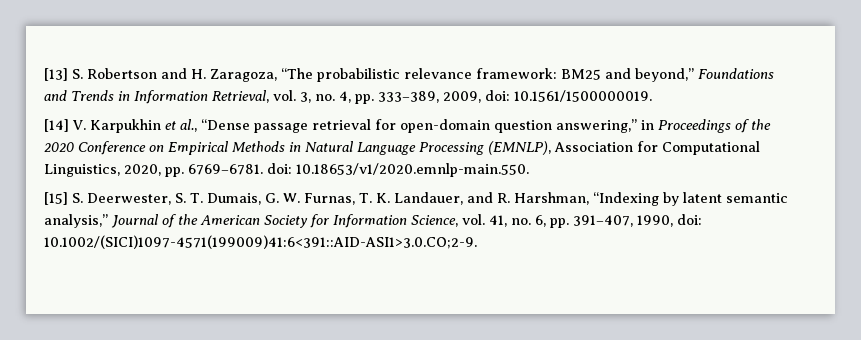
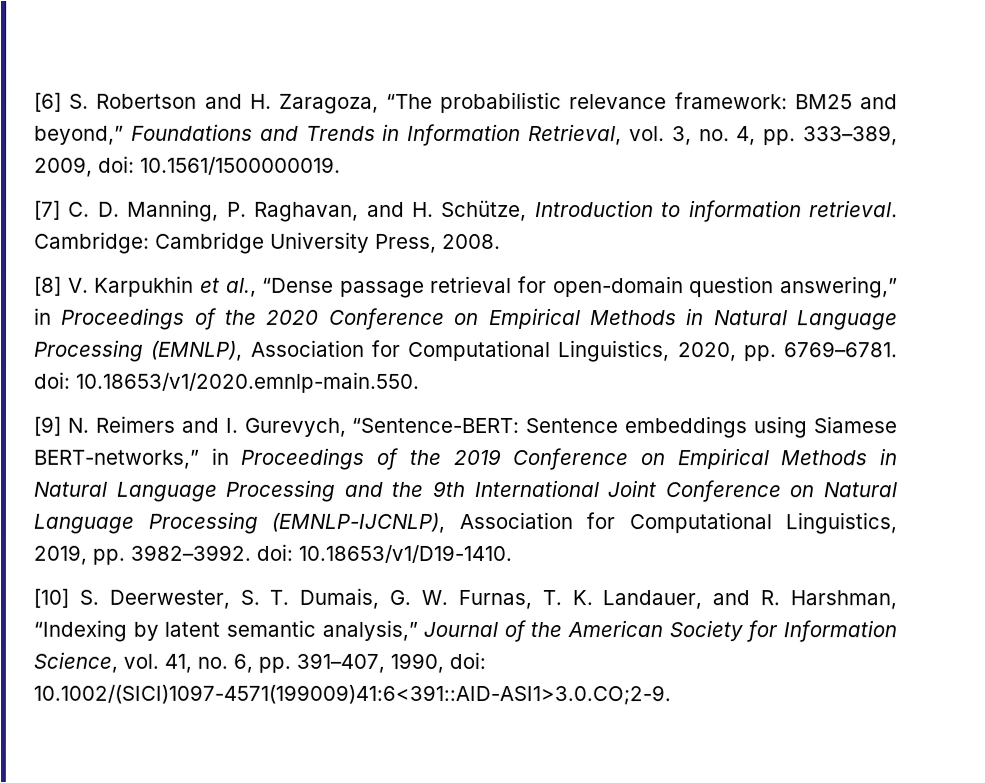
- [13] S. Robertson and H. Zaragoza, “The probabilistic relevance framework: BM25 and beyond,” Foundations and Trends in Information Retrieval, vol. 3, no. 4, pp. 333–389, 2009, doi: 10.1561/1500000019.
+ [6] S. Robertson and H. Zaragoza, “The probabilistic relevance framework: BM25 and beyond,” Foundations and Trends in Information Retrieval, vol. 3, no. 4, pp. 333–389, 2009, doi: 10.1561/1500000019.
- [14] V. Karpukhin et al., “Dense passage retrieval for open-domain question answering,” in Proceedings of the 2020 Conference on Empirical Methods in Natural Language Processing (EMNLP), Association for Computational Linguistics, 2020, pp. 6769–6781. doi: 10.18653/v1/2020.emnlp-main.550.
+ [7] C. D. Manning, P. Raghavan, and H. Schütze, Introduction to information retrieval. Cambridge: Cambridge University Press, 2008.
+ [8] V. Karpukhin et al., “Dense passage retrieval for open-domain question answering,” in Proceedings of the 2020 Conference on Empirical Methods in Natural Language Processing (EMNLP), Association for Computational Linguistics, 2020, pp. 6769–6781. doi: 10.18653/v1/2020.emnlp-main.550.
- [15] S. Deerwester, S. T. Dumais, G. W. Furnas, T. K. Landauer, and R. Harshman, “Indexing by latent semantic analysis,” Journal of the American Society for Information Science, vol. 41, no. 6, pp. 391–407, 1990, doi: 10.1002/(SICI)1097-4571(199009)41:6<391::AID-ASI1>3.0.CO;2-9.
+ [9] N. Reimers and I. Gurevych, “Sentence-BERT: Sentence embeddings using Siamese BERT-networks,” in Proceedings of the 2019 Conference on Empirical Methods in Natural Language Processing and the 9th International Joint Conference on Natural Language Processing (EMNLP-IJCNLP), Association for Computational Linguistics, 2019, pp. 3982–3992. doi: 10.18653/v1/D19-1410.
+ [10] S. Deerwester, S. T. Dumais, G. W. Furnas, T. K. Landauer, and R. Harshman, “Indexing by latent semantic analysis,” Journal of the American Society for Information Science, vol. 41, no. 6, pp. 391–407, 1990, doi: 10.1002/(SICI)1097-4571(199009)41:6<391::AID-ASI1>3.0.CO;2-9.

